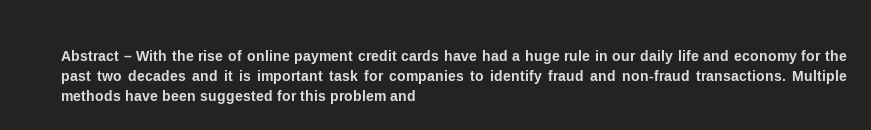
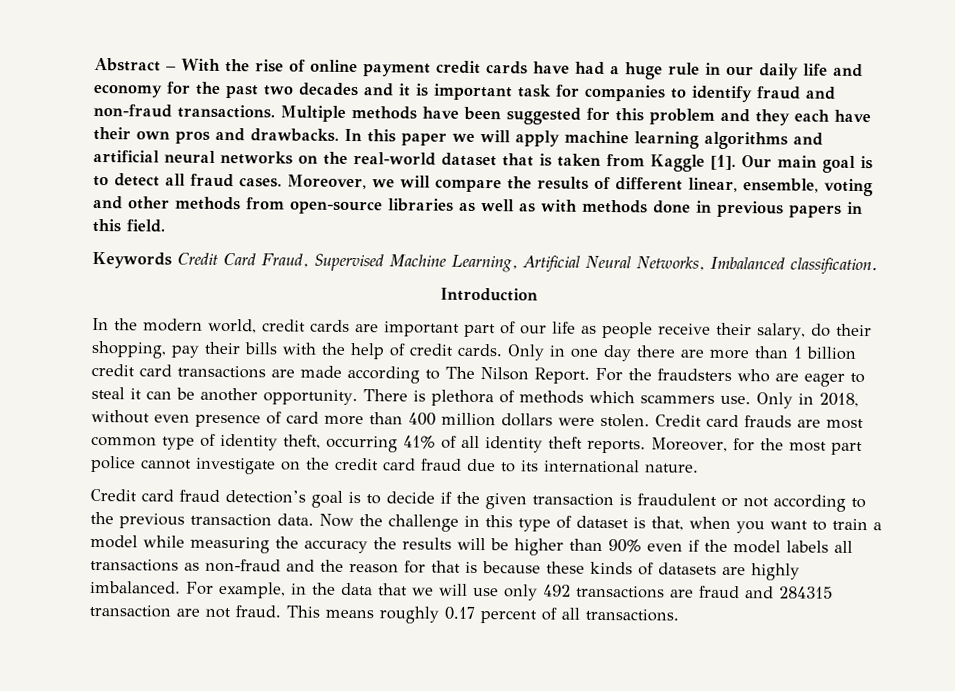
- Multiple methods have been suggested for this problem and
+ Multiple methods have been suggested for this problem and they each have their own pros and drawbacks. In this paper we will apply machine learning algorithms and artificial neural networks on the real-world dataset that is taken from Kaggle [1]. Our main goal is to detect all fraud cases. Moreover, we will compare the results of different linear, ensemble, voting and other methods from open-source libraries as well as with methods done in previous papers in this field.
+ Keywords Credit Card Fraud, Supervised Machine Learning, Artificial Neural Networks, Imbalanced classification.
+ Introduction
+ In the modern world, credit cards are important part of our life as people receive their salary, do their shopping, pay their bills with the help of credit cards. Only in one day there are more than 1 billion credit card transactions are made according to The Nilson Report. For the fraudsters who are eager to steal it can be another opportunity. There is plethora of methods which scammers use. Only in 2018, without even presence of card more than 400 million dollars were stolen. Credit card frauds are most common type of identity theft, occurring 41% of all identity theft reports. Moreover, for the most part police cannot investigate on the credit card fraud due to its international nature.
+ Credit card fraud detection’s goal is to decide if the given transaction is fraudulent or not according to the previous transaction data. Now the challenge in this type of dataset is that, when you want to train a model while measuring the accuracy the results will be higher than 90% even if the model labels all transactions as non-fraud and the reason for that is because these kinds of datasets are highly imbalanced. For example, in the data that we will use only 492 transactions are fraud and 284315 transaction are not fraud. This means roughly 0.17 percent of all transactions.

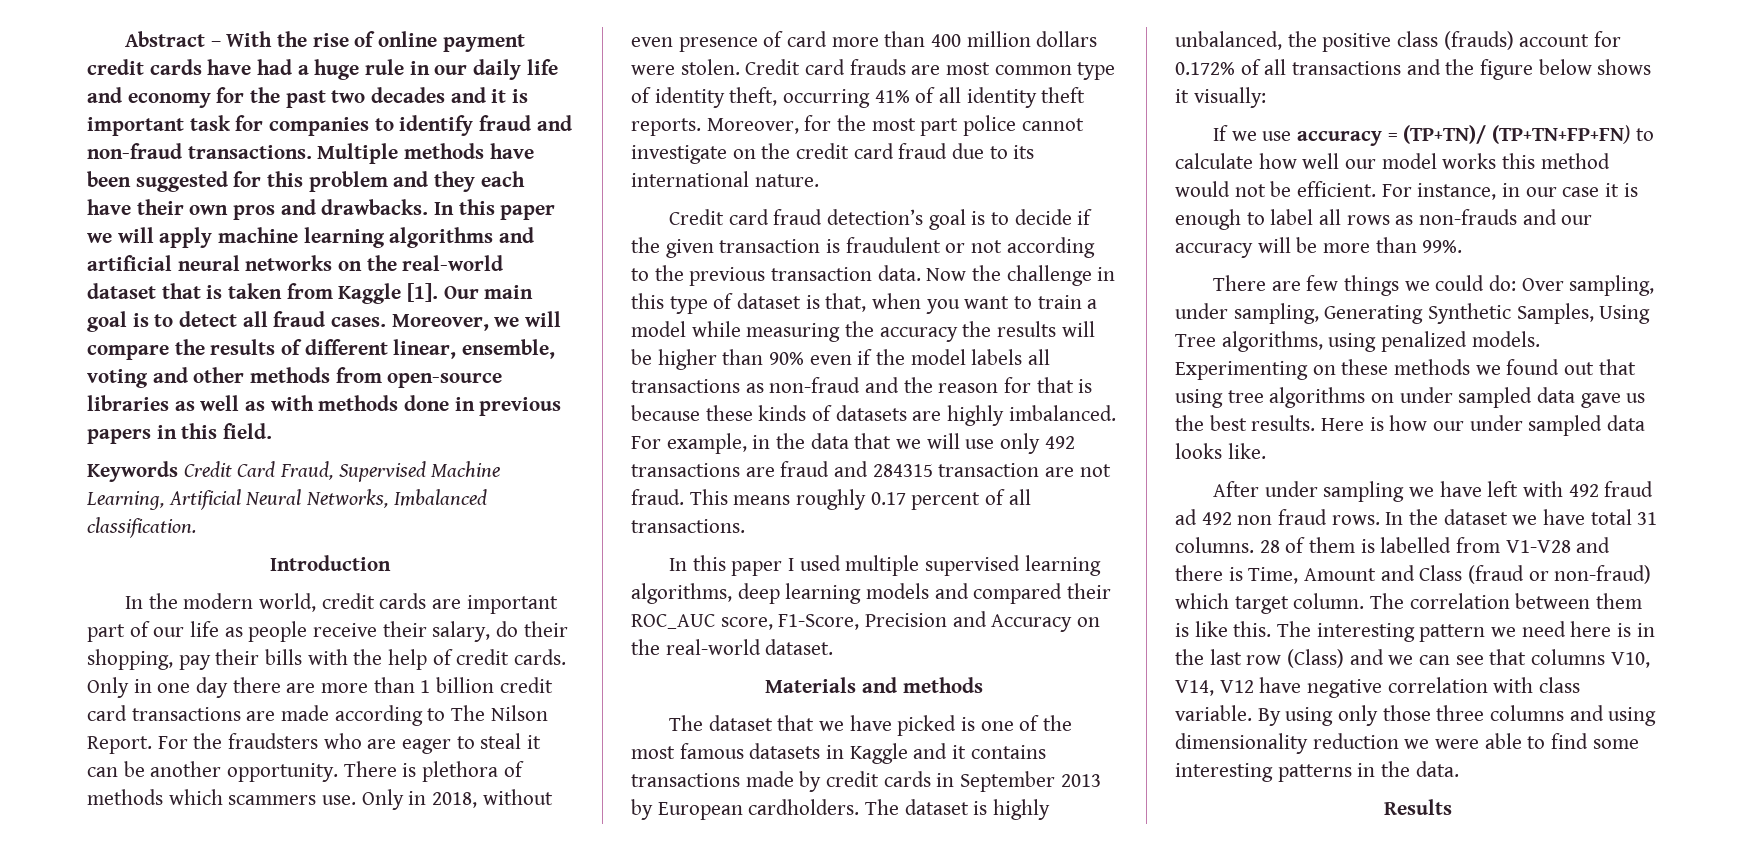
+ In this paper I used multiple supervised learning algorithms, deep learning models and compared their ROC_AUC score, F1-Score, Precision and Accuracy on the real-world dataset.
+ Materials and methods
+ The dataset that we have picked is one of the most famous datasets in Kaggle and it contains transactions made by credit cards in September 2013 by European cardholders. The dataset is highly unbalanced, the positive class (frauds) account for 0.172% of all transactions and the figure below shows it visually:
+ If we use accuracy = (TP+TN)/ (TP+TN+FP+FN) to calculate how well our model works this method would not be efficient. For instance, in our case it is enough to label all rows as non-frauds and our accuracy will be more than 99%.
+ There are few things we could do: Over sampling, under sampling, Generating Synthetic Samples, Using Tree algorithms, using penalized models. Experimenting on these methods we found out that using tree algorithms on under sampled data gave us the best results. Here is how our under sampled data looks like.
+ After under sampling we have left with 492 fraud ad 492 non fraud rows. In the dataset we have total 31 columns. 28 of them is labelled from V1-V28 and there is Time, Amount and Class (fraud or non-fraud) which target column. The correlation between them is like this. The interesting pattern we need here is in the last row (Class) and we can see that columns V10, V14, V12 have negative correlation with class variable. By using only those three columns and using dimensionality reduction we were able to find some interesting patterns in the data.
+ Results

